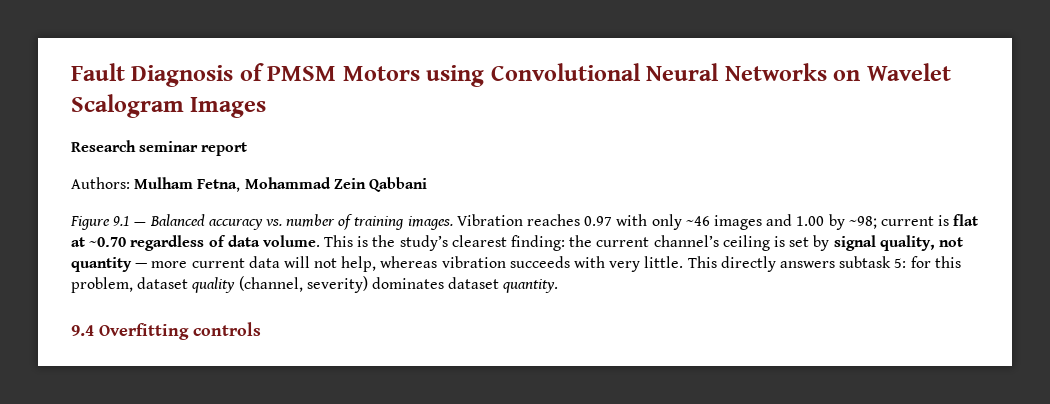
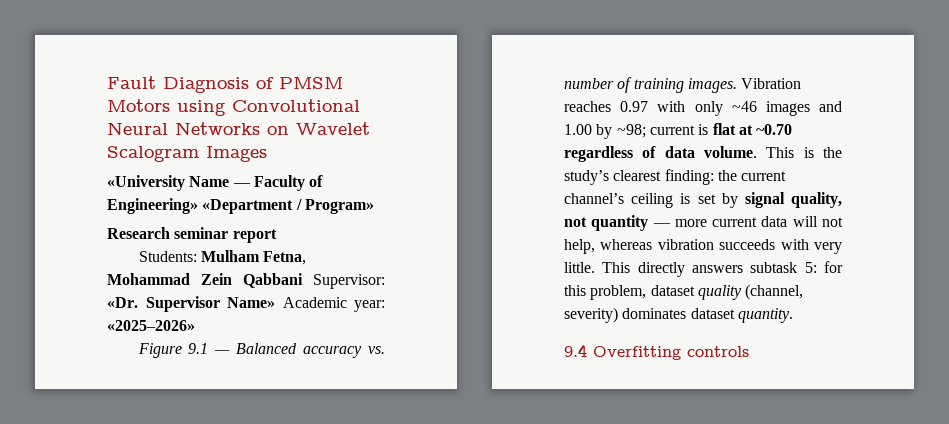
+ «University Name — Faculty of Engineering» «Department / Program»
- Authors: Mulham Fetna, Mohammad Zein Qabbani
+ Students: Mulham Fetna, Mohammad Zein Qabbani Supervisor: «Dr. Supervisor Name» Academic year: «2025–2026»

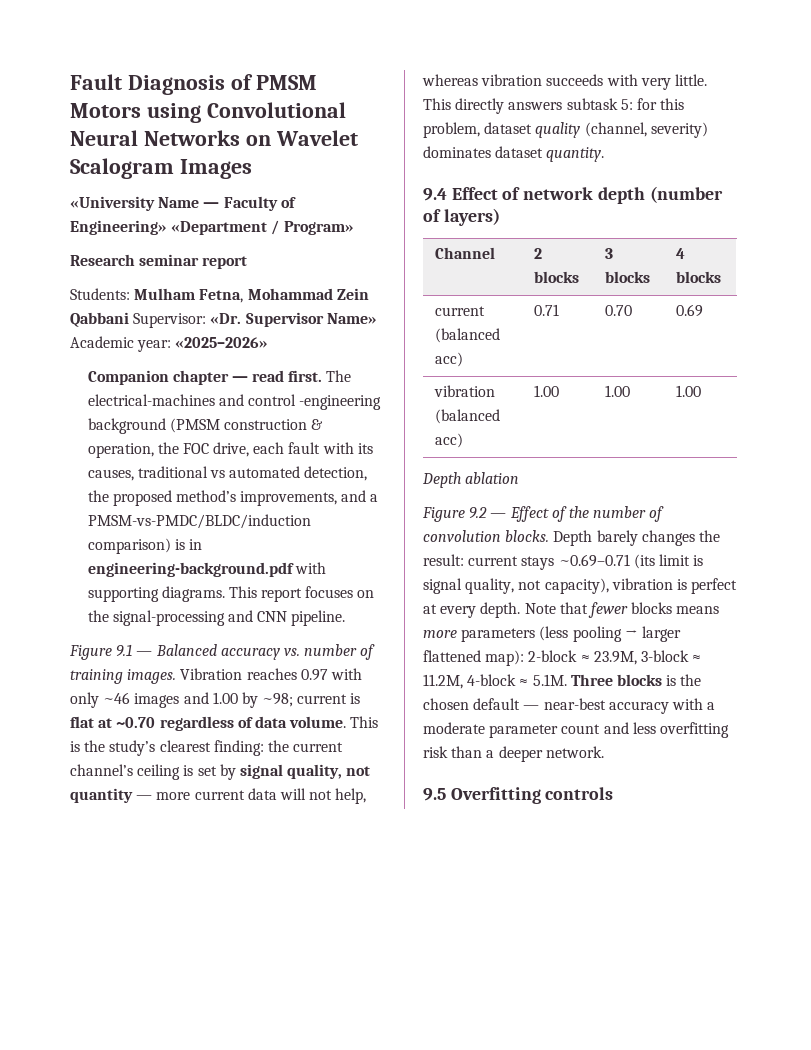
+ Companion chapter — read first. The electrical-machines and control -engineering background (PMSM construction & operation, the FOC drive, each fault with its causes, traditional vs automated detection, the proposed method’s improvements, and a PMSM-vs-PMDC/BLDC/induction comparison) is in engineering-background.pdf with supporting diagrams. This report focuses on the signal-processing and CNN pipeline.
- 9.4 Overfitting controls
+ 9.4 Effect of network depth (number of layers)
+ Channel | 2 blocks | 3 blocks | 4 blocks
+ current (balanced acc) | 0.71 | 0.70 | 0.69
+ vibration (balanced acc) | 1.00 | 1.00 | 1.00
+ Depth ablation
+ Figure 9.2 — Effect of the number of convolution blocks. Depth barely changes the result: current stays ~0.69–0.71 (its limit is signal quality, not capacity), vibration is perfect at every depth. Note that fewer blocks means more parameters (less pooling → larger flattened map): 2-block ≈ 23.9M, 3-block ≈ 11.2M, 4-block ≈ 5.1M. Three blocks is the chosen default — near-best accuracy with a moderate parameter count and less overfitting risk than a deeper network.
+ 9.5 Overfitting controls

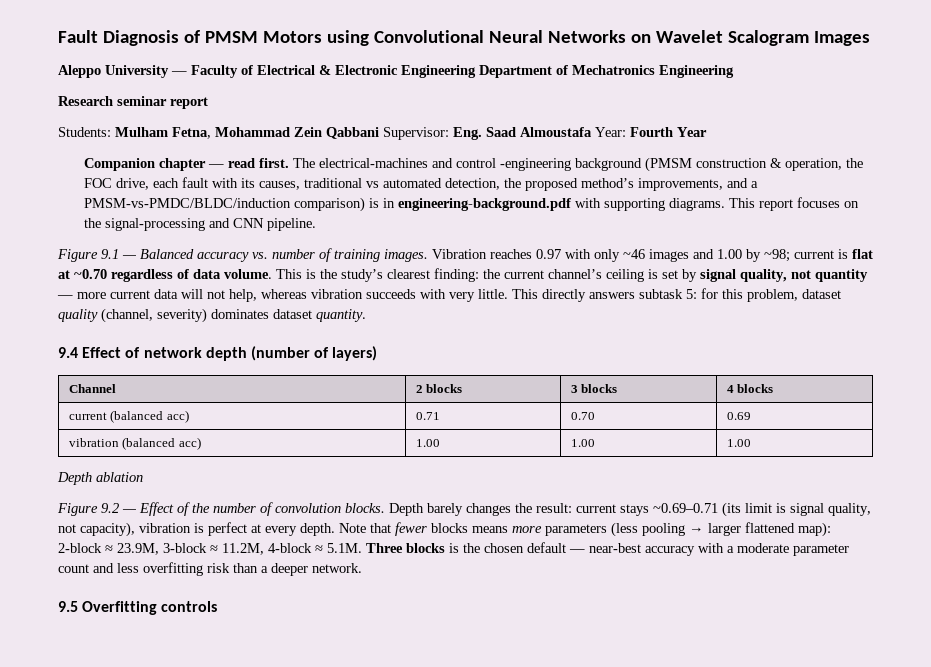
- «University Name — Faculty of Engineering» «Department / Program»
+ Aleppo University — Faculty of Electrical & Electronic Engineering Department of Mechatronics Engineering
- Students: Mulham Fetna, Mohammad Zein Qabbani Supervisor: «Dr. Supervisor Name» Academic year: «2025–2026»
+ Students: Mulham Fetna, Mohammad Zein Qabbani Supervisor: Eng. Saad Almoustafa Year: Fourth Year

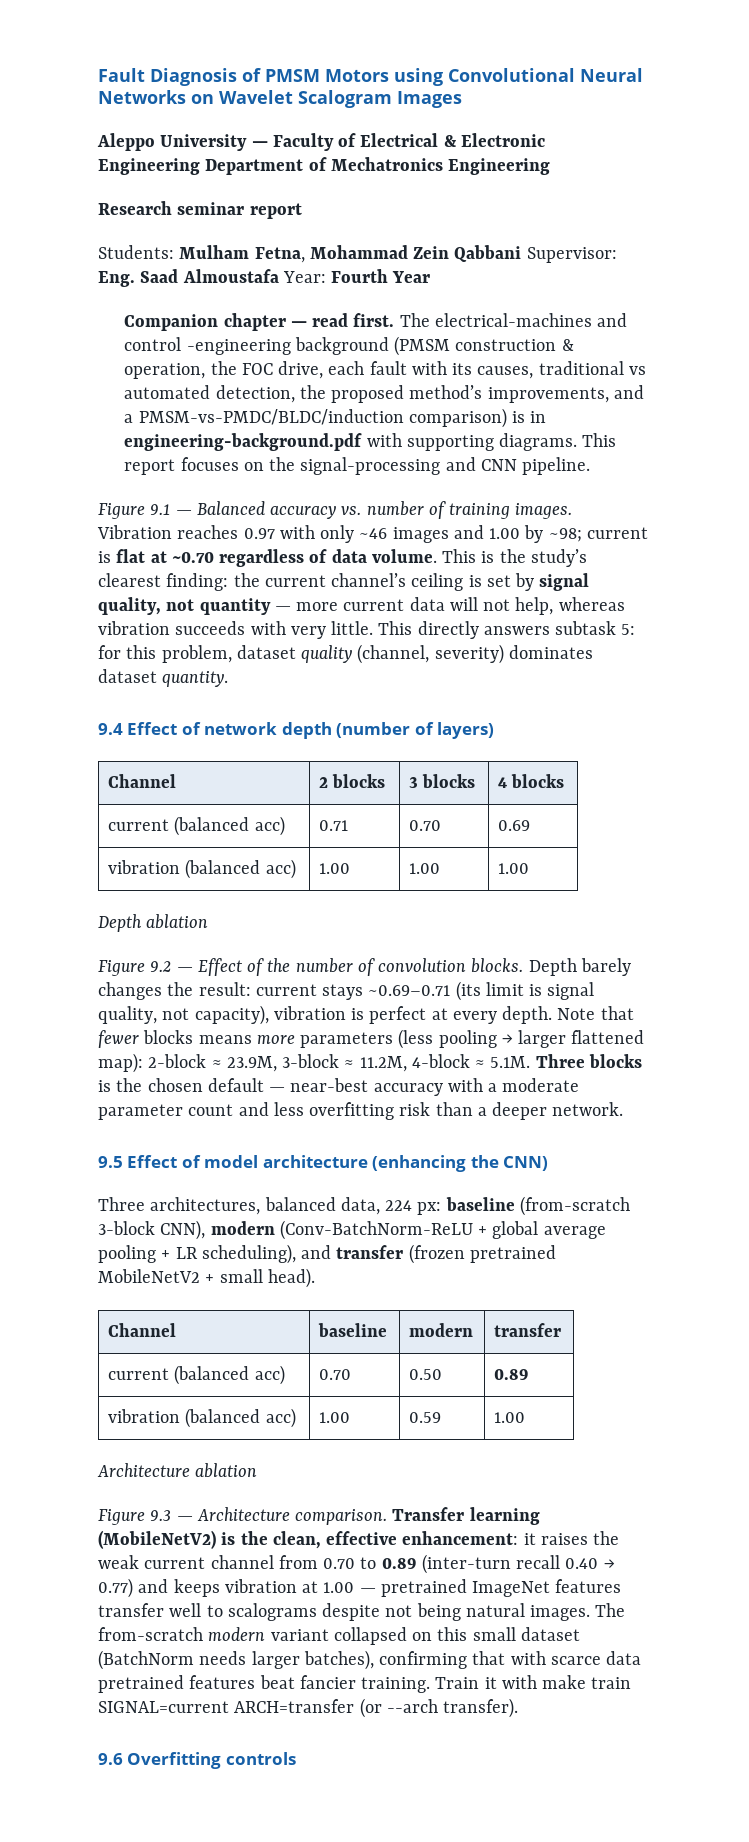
- 9.5 Overfitting controls
+ 9.5 Effect of model architecture (enhancing the CNN)
+ Three architectures, balanced data, 224 px: baseline (from-scratch 3-block CNN), modern (Conv-BatchNorm-ReLU + global average pooling + LR scheduling), and transfer (frozen pretrained MobileNetV2 + small head).
+ Channel | baseline | modern | transfer
+ current (balanced acc) | 0.70 | 0.50 | 0.89
+ vibration (balanced acc) | 1.00 | 0.59 | 1.00
+ Architecture ablation
+ Figure 9.3 — Architecture comparison. Transfer learning (MobileNetV2) is the clean, effective enhancement: it raises the weak current channel from 0.70 to 0.89 (inter-turn recall 0.40 → 0.77) and keeps vibration at 1.00 — pretrained ImageNet features transfer well to scalograms despite not being natural images. The from-scratch modern variant collapsed on this small dataset (BatchNorm needs larger batches), confirming that with scarce data pretrained features beat fancier training. Train it with make train SIGNAL=current ARCH=transfer (or --arch transfer).
+ 9.6 Overfitting controls

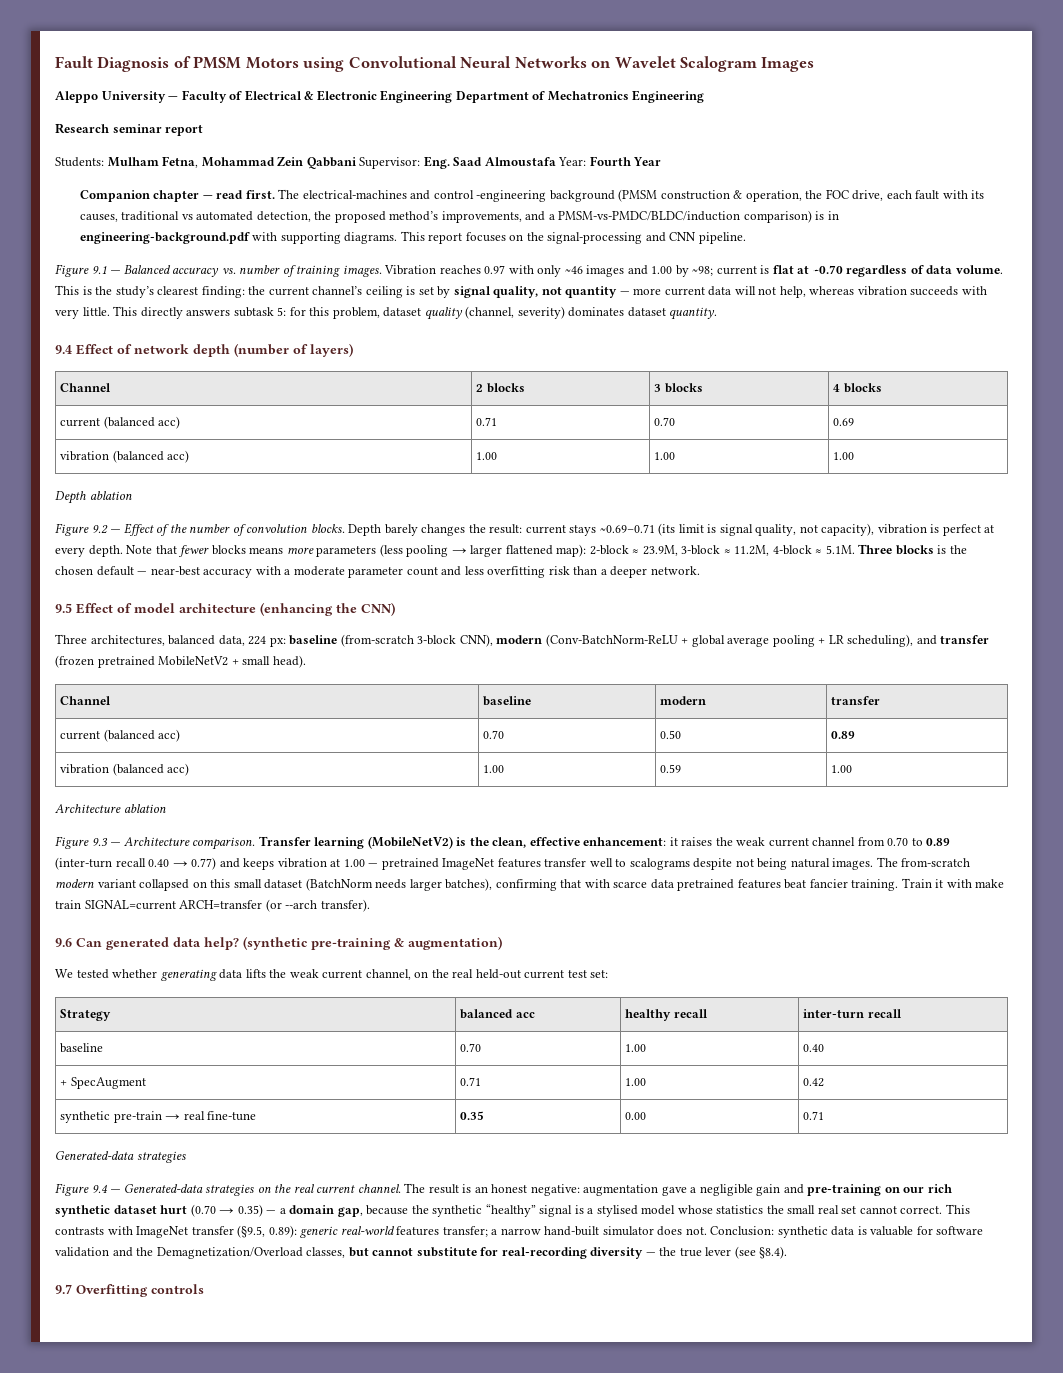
- 9.6 Overfitting controls
+ 9.6 Can generated data help? (synthetic pre-training & augmentation)
+ We tested whether generating data lifts the weak current channel, on the real held-out current test set:
+ Strategy | balanced acc | healthy recall | inter-turn recall
+ baseline | 0.70 | 1.00 | 0.40
+ + SpecAugment | 0.71 | 1.00 | 0.42
+ synthetic pre-train → real fine-tune | 0.35 | 0.00 | 0.71
+ Generated-data strategies
+ Figure 9.4 — Generated-data strategies on the real current channel. The result is an honest negative: augmentation gave a negligible gain and pre-training on our rich synthetic dataset hurt (0.70 → 0.35) — a domain gap, because the synthetic “healthy” signal is a stylised model whose statistics the small real set cannot correct. This contrasts with ImageNet transfer (§9.5, 0.89): generic real-world features transfer; a narrow hand-built simulator does not. Conclusion: synthetic data is valuable for software validation and the Demagnetization/Overload classes, but cannot substitute for real-recording diversity — the true lever (see §8.4).
+ 9.7 Overfitting controls

